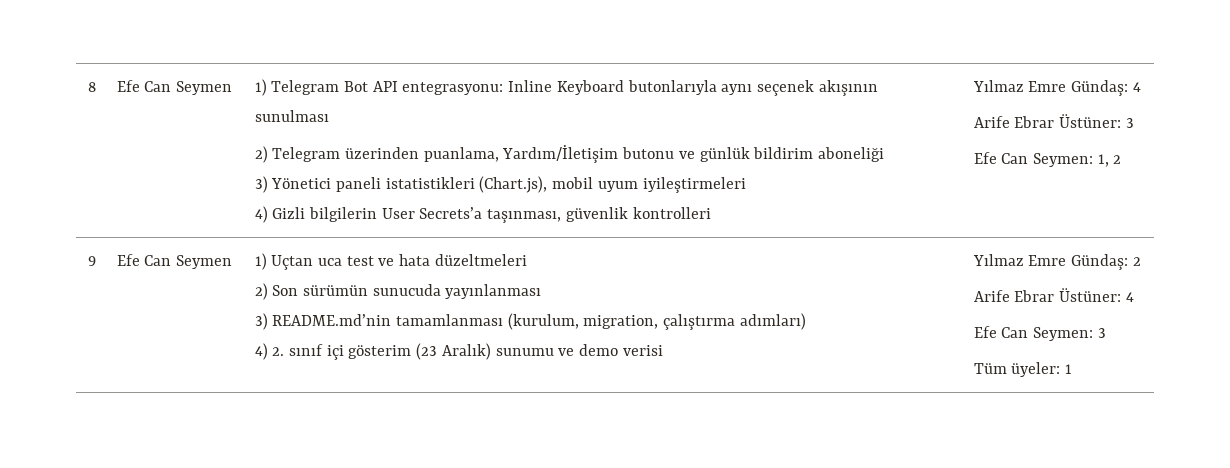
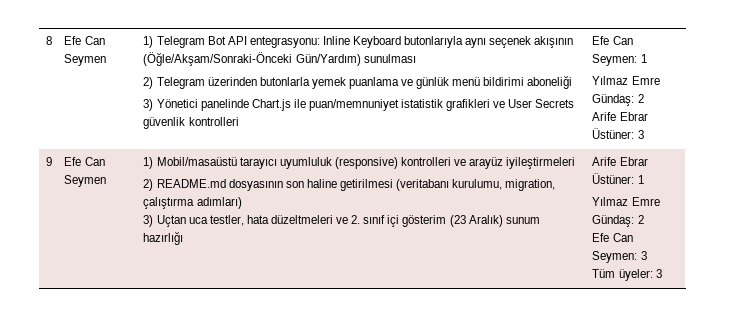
- 1) Telegram Bot API entegrasyonu: Inline Keyboard butonlarıyla aynı seçenek akışının sunulması
+ 1) Telegram Bot API entegrasyonu: Inline Keyboard butonlarıyla aynı seçenek akışının (Öğle/Akşam/Sonraki-Önceki Gün/Yardım) sunulması
- 2) Telegram üzerinden puanlama, Yardım/İletişim butonu ve günlük bildirim aboneliği
- 3) Yönetici paneli istatistikleri (Chart.js), mobil uyum iyileştirmeleri
- 4) Gizli bilgilerin User Secrets’a taşınması, güvenlik kontrolleri | Yılmaz Emre Gündaş: 4
+ 2) Telegram üzerinden butonlarla yemek puanlama ve günlük menü bildirimi aboneliği
+ 3) Yönetici panelinde Chart.js ile puan/memnuniyet istatistik grafikleri ve User Secrets güvenlik kontrolleri | Efe Can Seymen: 1
+ Yılmaz Emre Gündaş: 2
- Efe Can Seymen: 1, 2
- 1) Uçtan uca test ve hata düzeltmeleri
- 2) Son sürümün sunucuda yayınlanması
- 3) README.md’nin tamamlanması (kurulum, migration, çalıştırma adımları)
- 4) 2. sınıf içi gösterim (23 Aralık) sunumu ve demo verisi | Yılmaz Emre Gündaş: 2
- Arife Ebrar Üstüner: 4
+ 1) Mobil/masaüstü tarayıcı uyumluluk (responsive) kontrolleri ve arayüz iyileştirmeleri
+ 2) README.md dosyasının son haline getirilmesi (veritabanı kurulumu, migration, çalıştırma adımları)
+ 3) Uçtan uca testler, hata düzeltmeleri ve 2. sınıf içi gösterim (23 Aralık) sunum hazırlığı | Arife Ebrar Üstüner: 1
+ Yılmaz Emre Gündaş: 2
- Tüm üyeler: 1
+ Tüm üyeler: 3

